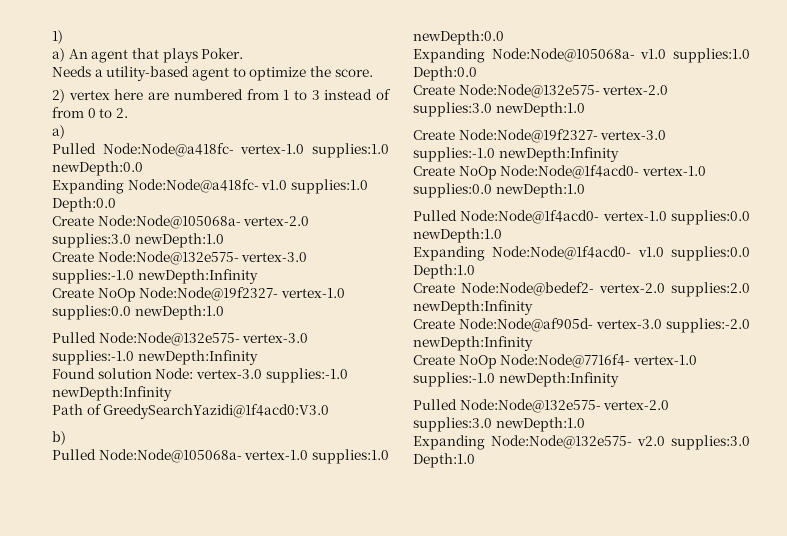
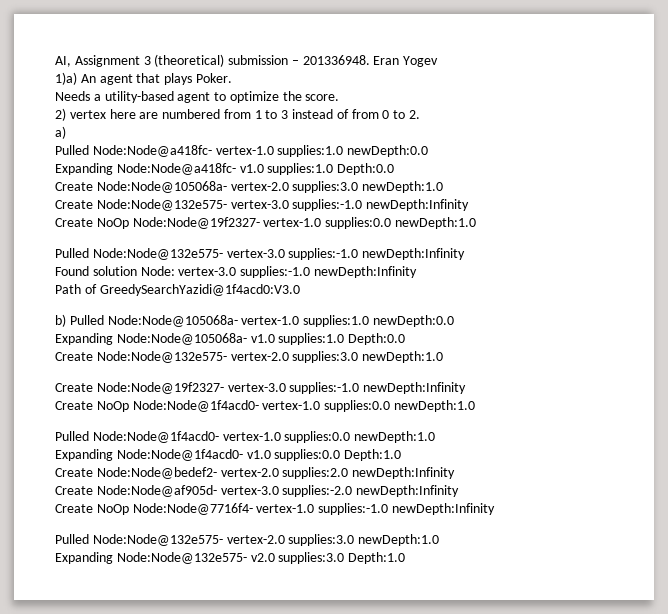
- 1)
- a) An agent that plays Poker.
+ AI, Assignment 3 (theoretical) submission – 201336948. Eran Yogev
+ 1)a) An agent that plays Poker.
- b)
- Pulled Node:Node@105068a- vertex-1.0 supplies:1.0 newDepth:0.0
+ b) Pulled Node:Node@105068a- vertex-1.0 supplies:1.0 newDepth:0.0

